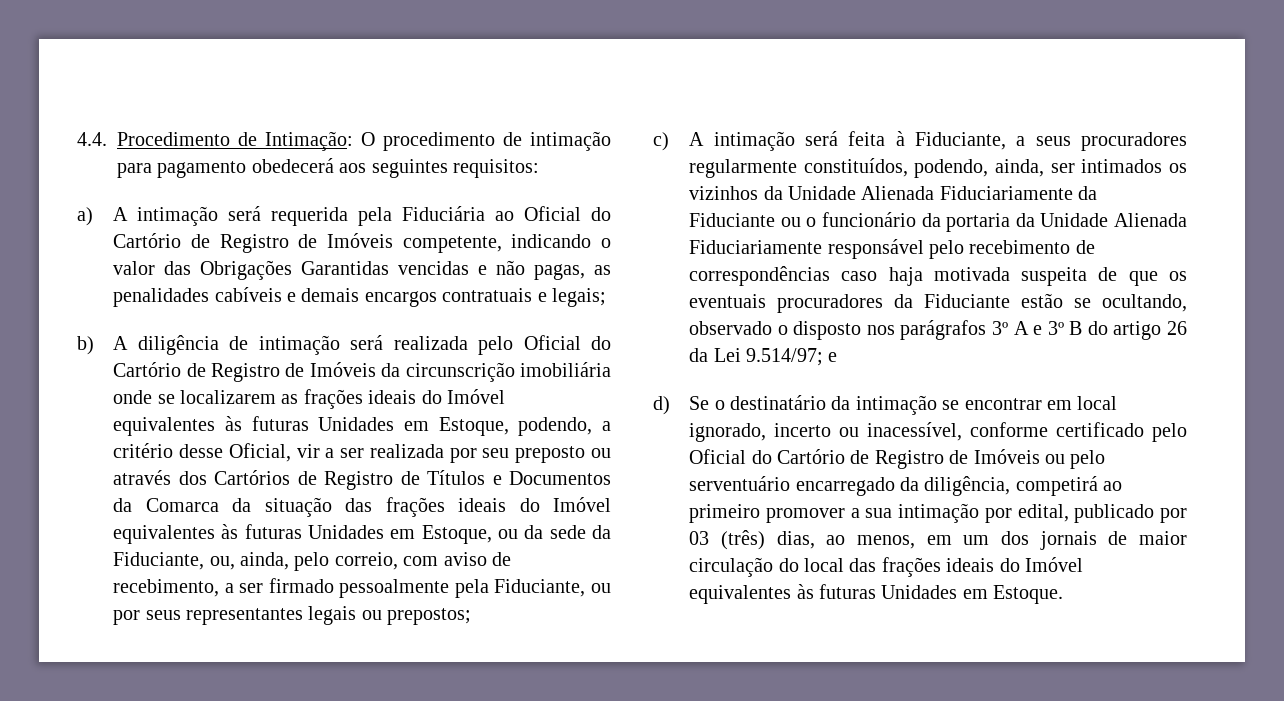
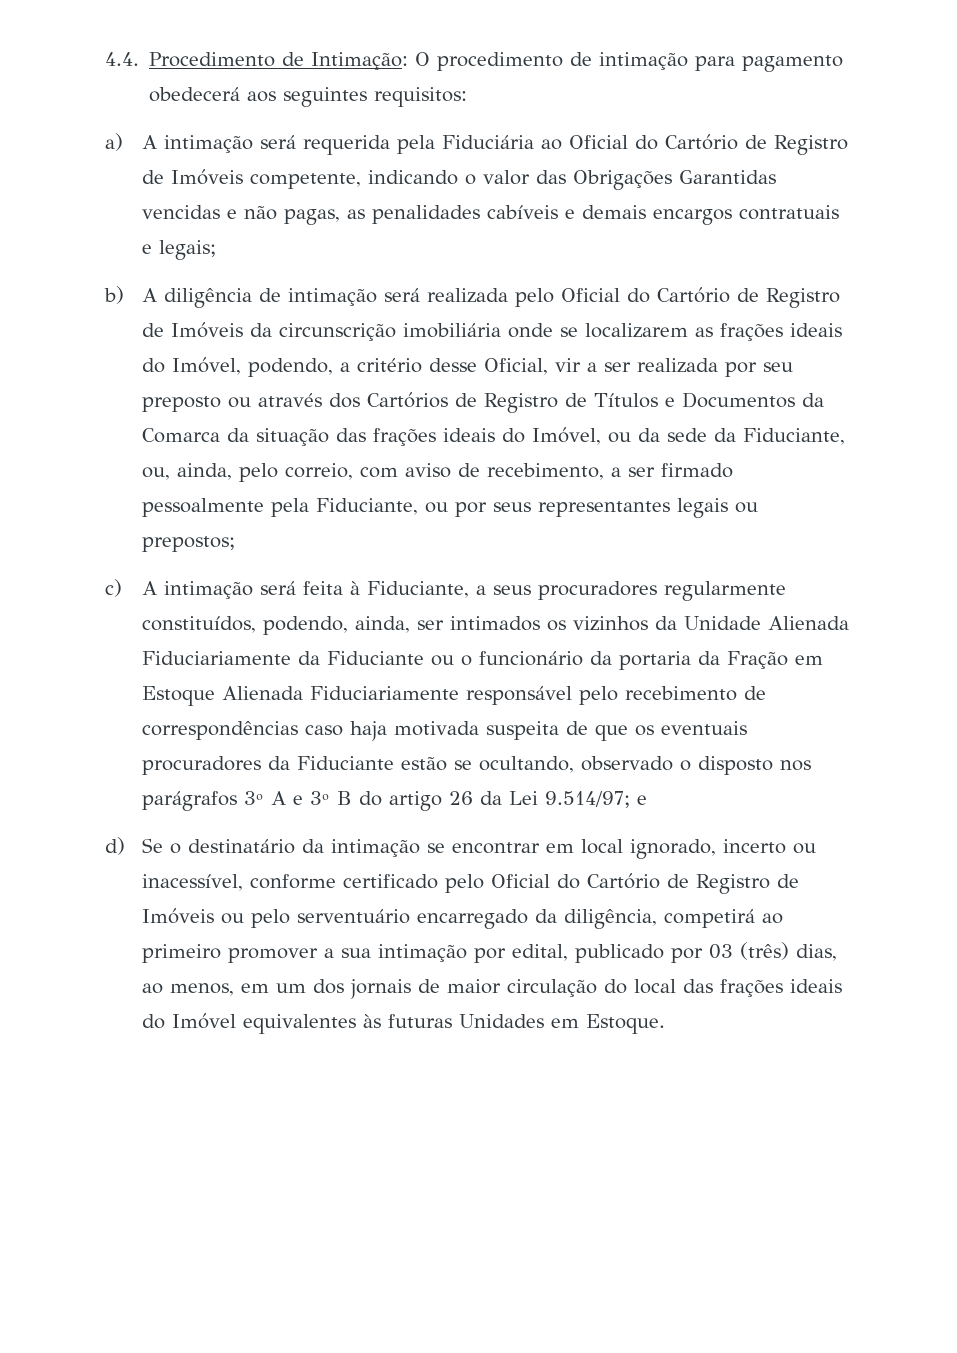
- b) A diligência de intimação será realizada pelo Oficial do Cartório de Registro de Imóveis da circunscrição imobiliária onde se localizarem as frações ideais do Imóvel equivalentes às futuras Unidades em Estoque, podendo, a critério desse Oficial, vir a ser realizada por seu preposto ou através dos Cartórios de Registro de Títulos e Documentos da Comarca da situação das frações ideais do Imóvel equivalentes às futuras Unidades em Estoque, ou da sede da Fiduciante, ou, ainda, pelo correio, com aviso de recebimento, a ser firmado pessoalmente pela Fiduciante, ou por seus representantes legais ou prepostos;
+ b) A diligência de intimação será realizada pelo Oficial do Cartório de Registro de Imóveis da circunscrição imobiliária onde se localizarem as frações ideais do Imóvel, podendo, a critério desse Oficial, vir a ser realizada por seu preposto ou através dos Cartórios de Registro de Títulos e Documentos da Comarca da situação das frações ideais do Imóvel, ou da sede da Fiduciante, ou, ainda, pelo correio, com aviso de recebimento, a ser firmado pessoalmente pela Fiduciante, ou por seus representantes legais ou prepostos;
- c) A intimação será feita à Fiduciante, a seus procuradores regularmente constituídos, podendo, ainda, ser intimados os vizinhos da Unidade Alienada Fiduciariamente da Fiduciante ou o funcionário da portaria da Unidade Alienada Fiduciariamente responsável pelo recebimento de correspondências caso haja motivada suspeita de que os eventuais procuradores da Fiduciante estão se ocultando, observado o disposto nos parágrafos 3º A e 3º B do artigo 26 da Lei 9.514/97;
+ c) A intimação será feita à Fiduciante, a seus procuradores regularmente constituídos, podendo, ainda, ser intimados os vizinhos da Unidade Alienada Fiduciariamente da Fiduciante ou o funcionário da portaria da Fração em Estoque Alienada Fiduciariamente responsável pelo recebimento de correspondências caso haja motivada suspeita de que os eventuais procuradores da Fiduciante estão se ocultando, observado o disposto nos parágrafos 3º A e 3º B do artigo 26 da Lei 9.514/97;

